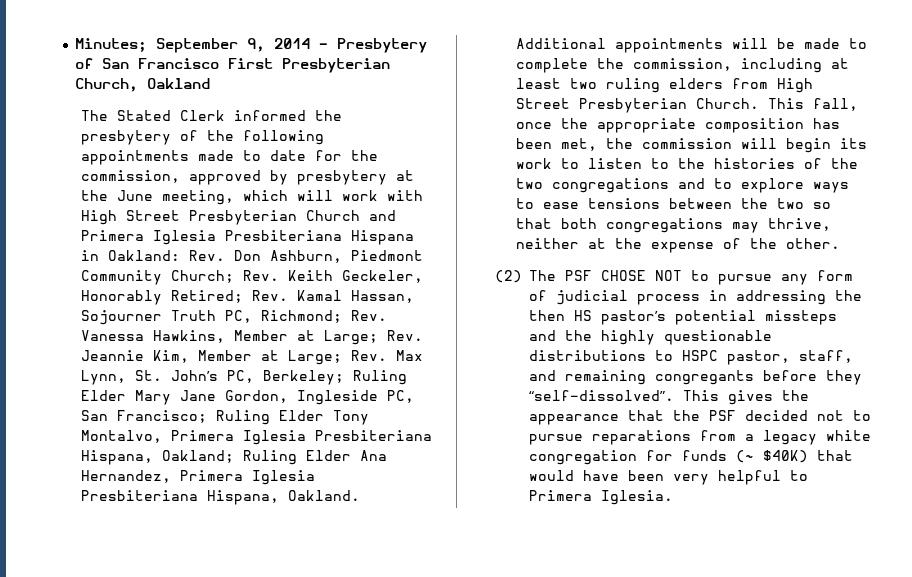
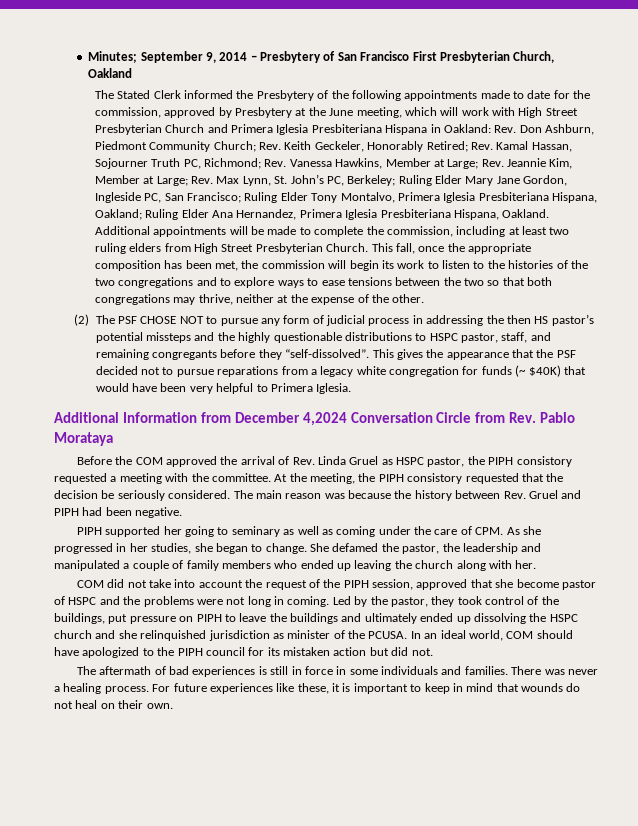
- The Stated Clerk informed the presbytery of the following appointments made to date for the commission, approved by presbytery at the June meeting, which will work with High Street Presbyterian Church and Primera Iglesia Presbiteriana Hispana in Oakland:
+ The Stated Clerk informed the Presbytery of the following appointments made to date for the commission, approved by Presbytery at the June meeting, which will work with High Street Presbyterian Church and Primera Iglesia Presbiteriana Hispana in Oakland:
+ Additional Information from December 4,2024 Conversation Circle from Rev. Pablo Morataya
+ Before the COM approved the arrival of Rev. Linda Gruel as HSPC pastor, the PIPH consistory requested a meeting with the committee. At the meeting, the PIPH consistory requested that the decision be seriously considered. The main reason was because the history between Rev. Gruel and PIPH had been negative.
+ PIPH supported her going to seminary as well as coming under the care of CPM. As she progressed in her studies, she began to change. She defamed the pastor, the leadership and manipulated a couple of family members who ended up leaving the church along with her.
+ COM did not take into account the request of the PIPH session, approved that she become pastor of HSPC and the problems were not long in coming. Led by the pastor, they took control of the buildings, put pressure on PIPH to leave the buildings and ultimately ended up dissolving the HSPC church and she relinquished jurisdiction as minister of the PCUSA. In an ideal world, COM should have apologized to the PIPH council for its mistaken action but did not.
+ The aftermath of bad experiences is still in force in some individuals and families. There was never a healing process. For future experiences like these, it is important to keep in mind that wounds do not heal on their own.

